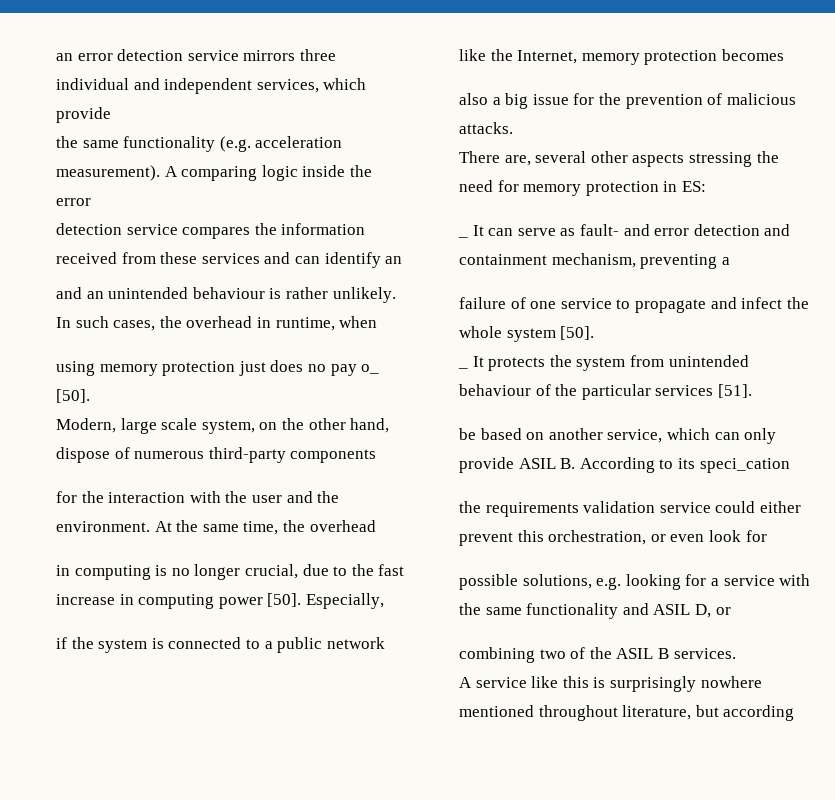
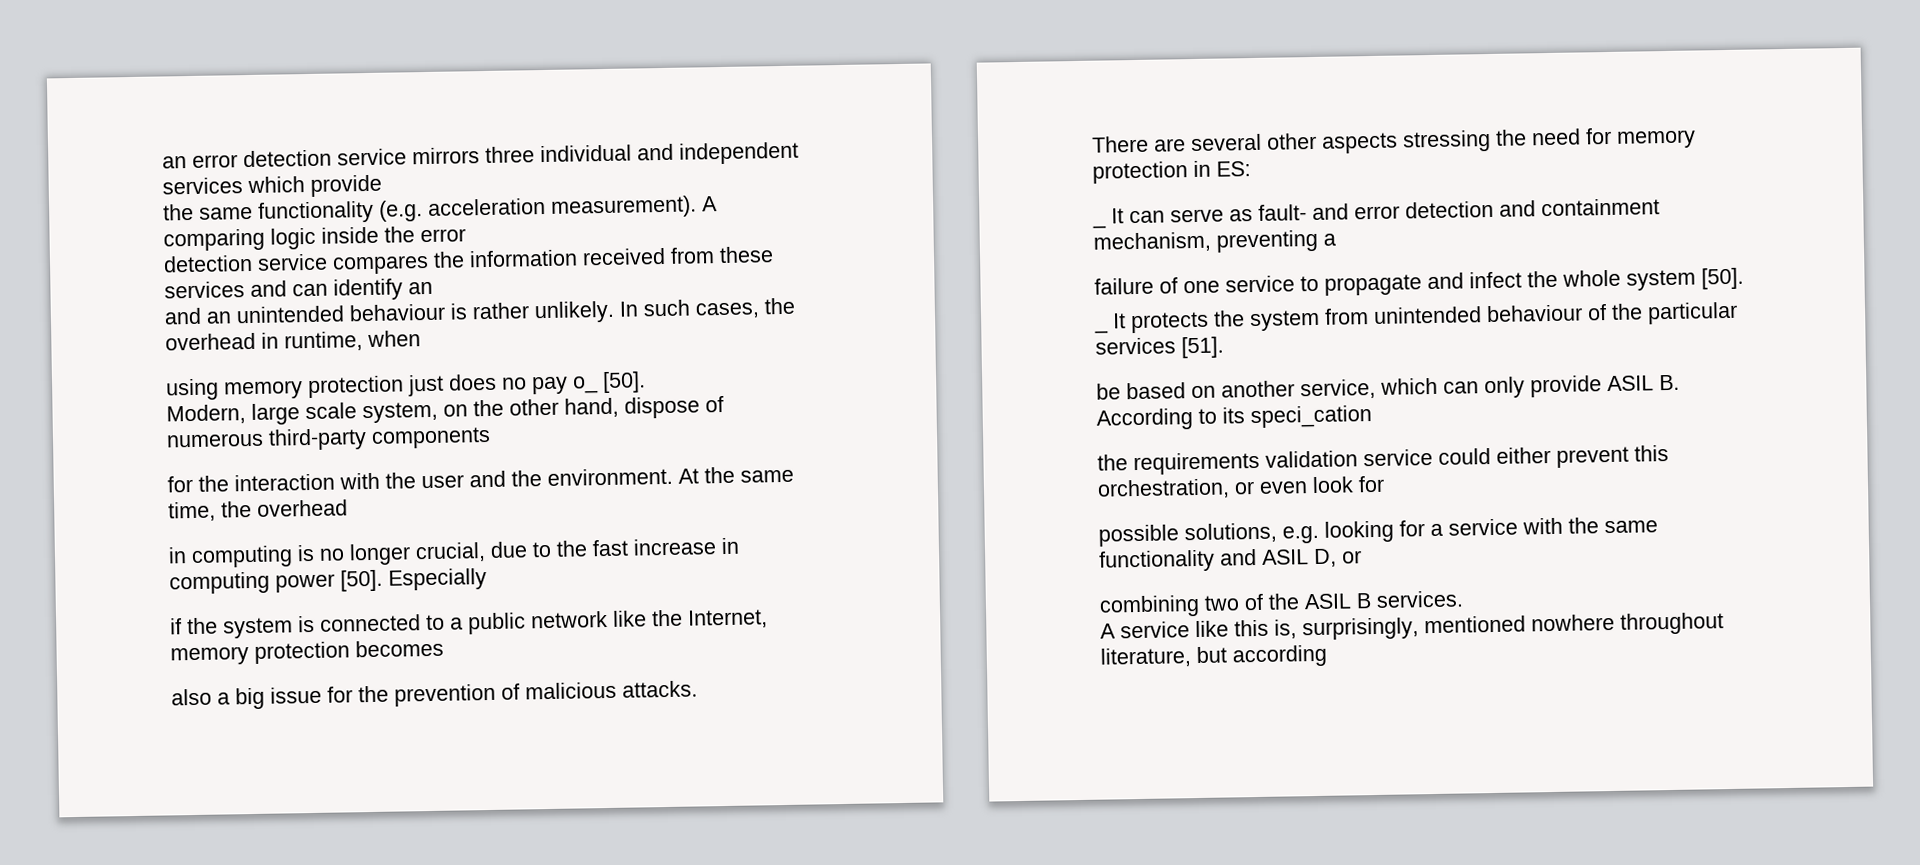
- an error detection service mirrors three individual and independent services, which provide
+ an error detection service mirrors three individual and independent services which provide
- Especially,
+ Especially
- There are, several other aspects stressing the need for memory protection in ES:
+ There are several other aspects stressing the need for memory protection in ES:
- A service like this is surprisingly nowhere mentioned throughout literature, but according
+ A service like this is, surprisingly, mentioned nowhere throughout literature, but according

